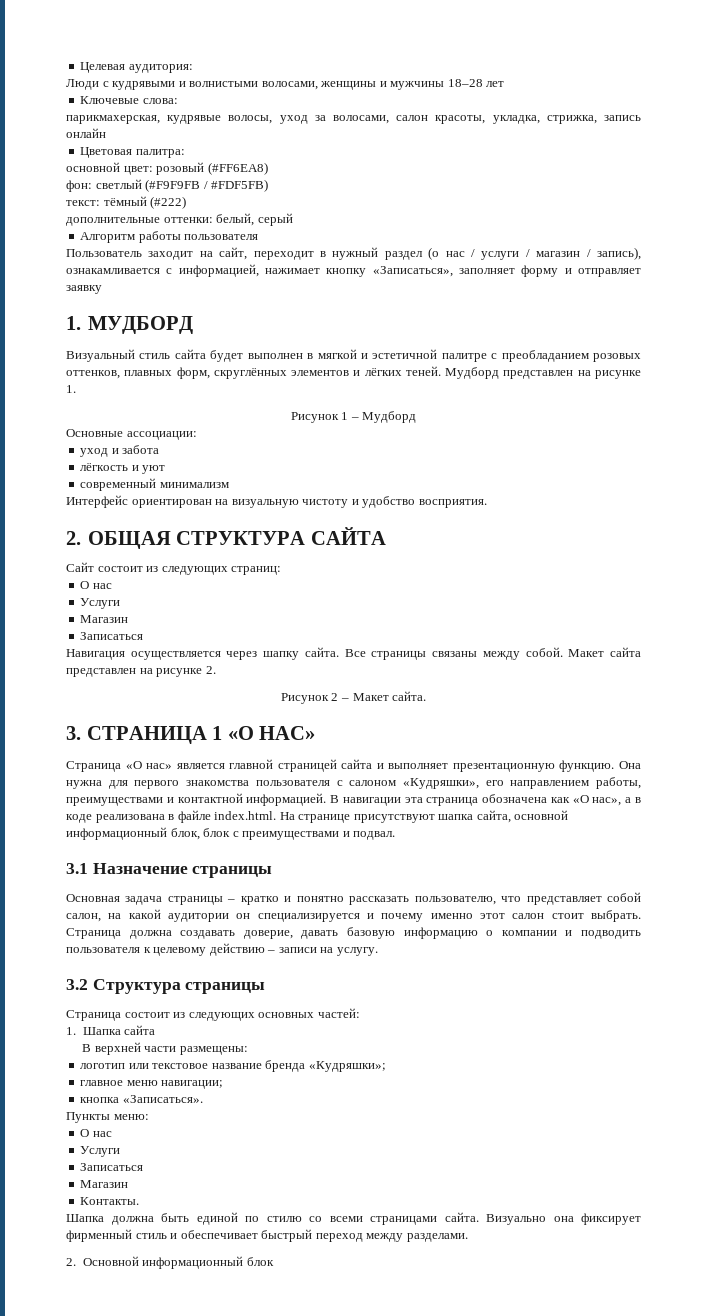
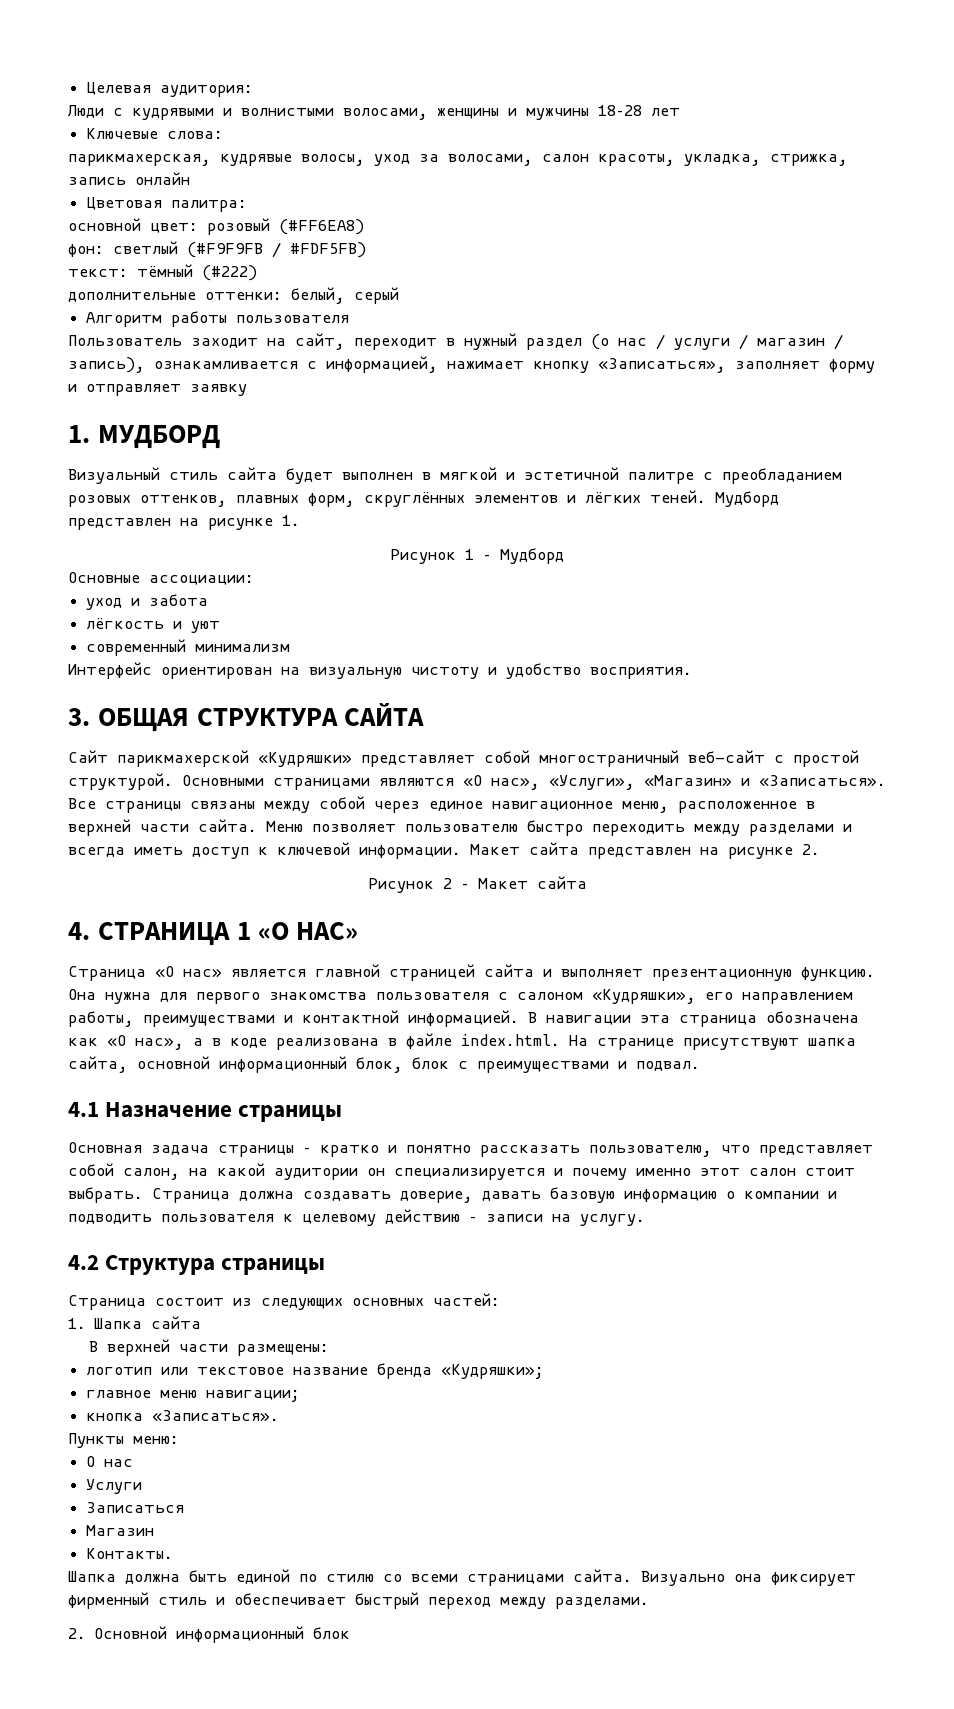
- 2. ОБЩАЯ СТРУКТУРА САЙТА
+ 3. ОБЩАЯ СТРУКТУРА САЙТА
- Сайт состоит из следующих страниц:
- О нас
- Услуги
- Магазин
- Записаться
- Навигация осуществляется через шапку сайта. Все страницы связаны между собой.
+ Сайт парикмахерской «Кудряшки» представляет собой многостраничный веб-сайт с простой структурой. Основными страницами являются «О нас», «Услуги», «Магазин» и «Записаться». Все страницы связаны между собой через единое навигационное меню, расположенное в верхней части сайта. Меню позволяет пользователю быстро переходить между разделами и всегда иметь доступ к ключевой информации.
- Рисунок 2 – Макет сайта.
- 3. СТРАНИЦА 1 «О НАС»
+ Рисунок 2 – Макет сайта
+ 4. СТРАНИЦА 1 «О НАС»
- 3.1 Назначение страницы
+ 4.1 Назначение страницы
- 3.2 Структура страницы
+ 4.2 Структура страницы

